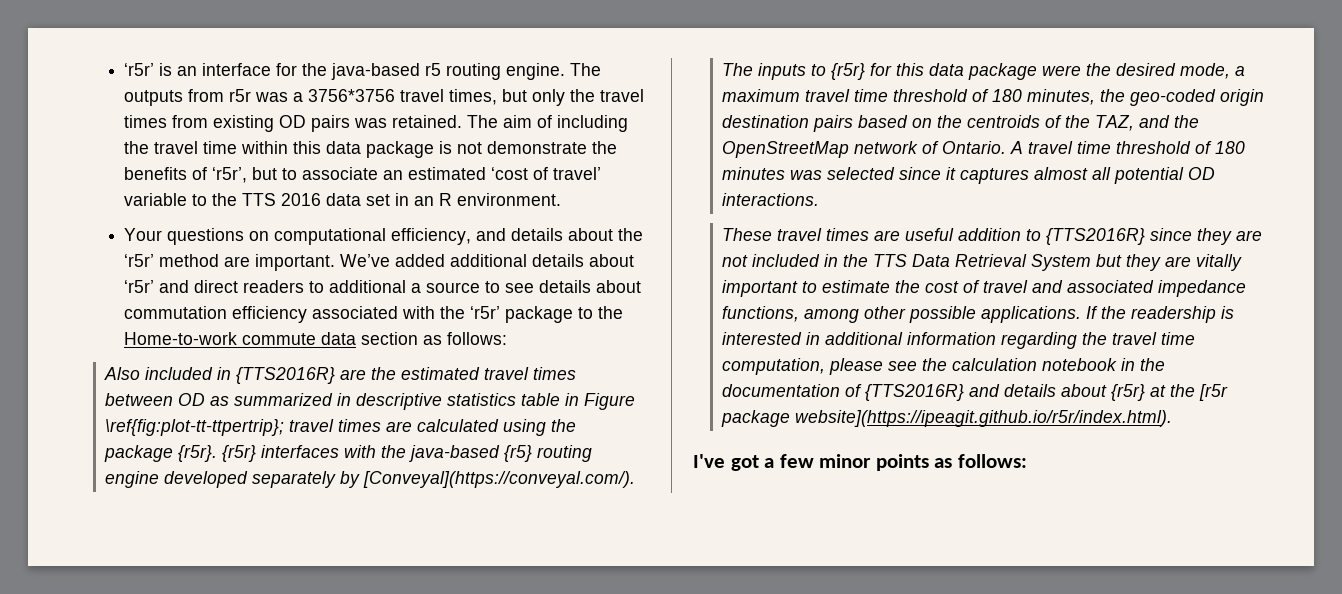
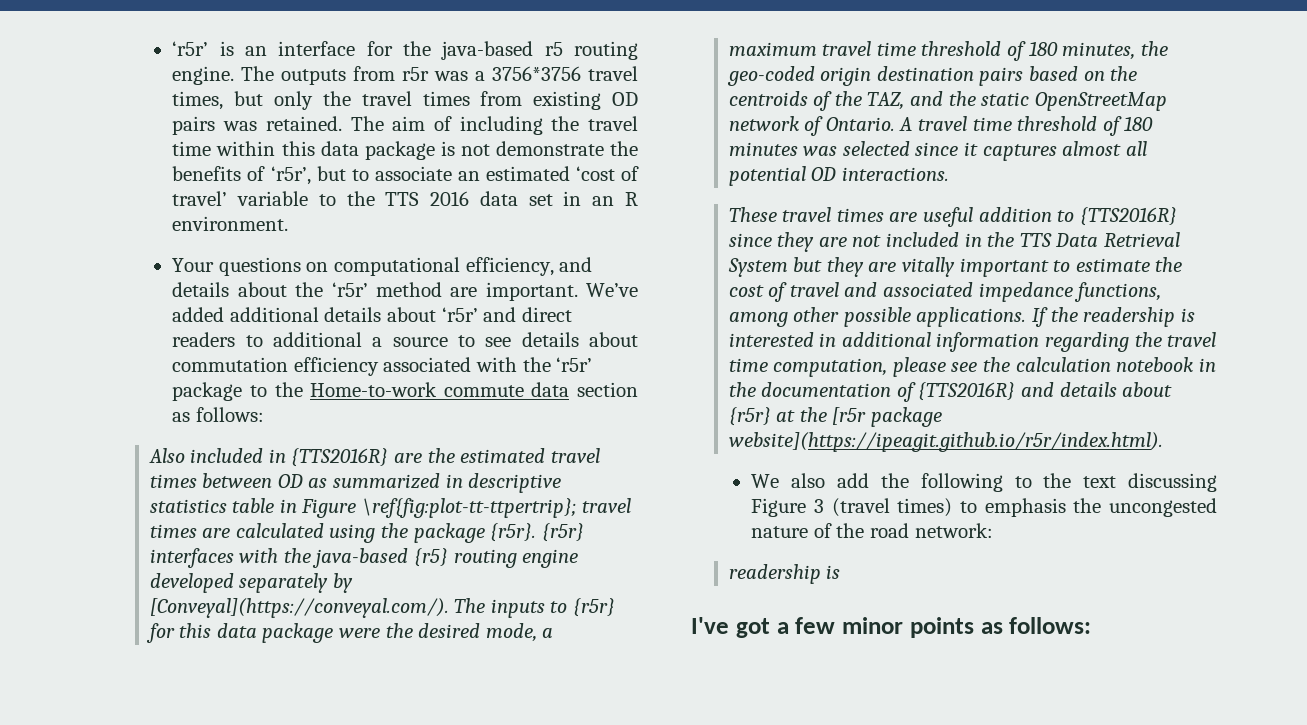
- {r5r} interfaces with the java-based {r5} routing engine developed separately by [Conveyal](https://conveyal.com/). The inputs to {r5r} for this data package were the desired mode, a maximum travel time threshold of 180 minutes, the geo-coded origin destination pairs based on the centroids of the TAZ, and the OpenStreetMap network of Ontario.
+ {r5r} interfaces with the java-based {r5} routing engine developed separately by [Conveyal](https://conveyal.com/). The inputs to {r5r} for this data package were the desired mode, a maximum travel time threshold of 180 minutes, the geo-coded origin destination pairs based on the centroids of the TAZ, and the static OpenStreetMap network of Ontario.
+ We also add the following to the text discussing Figure 3 (travel times) to emphasis the uncongested nature of the road network:
+ readership is

